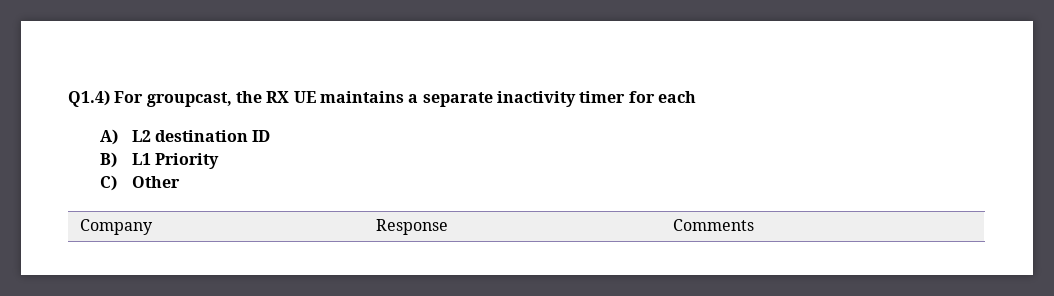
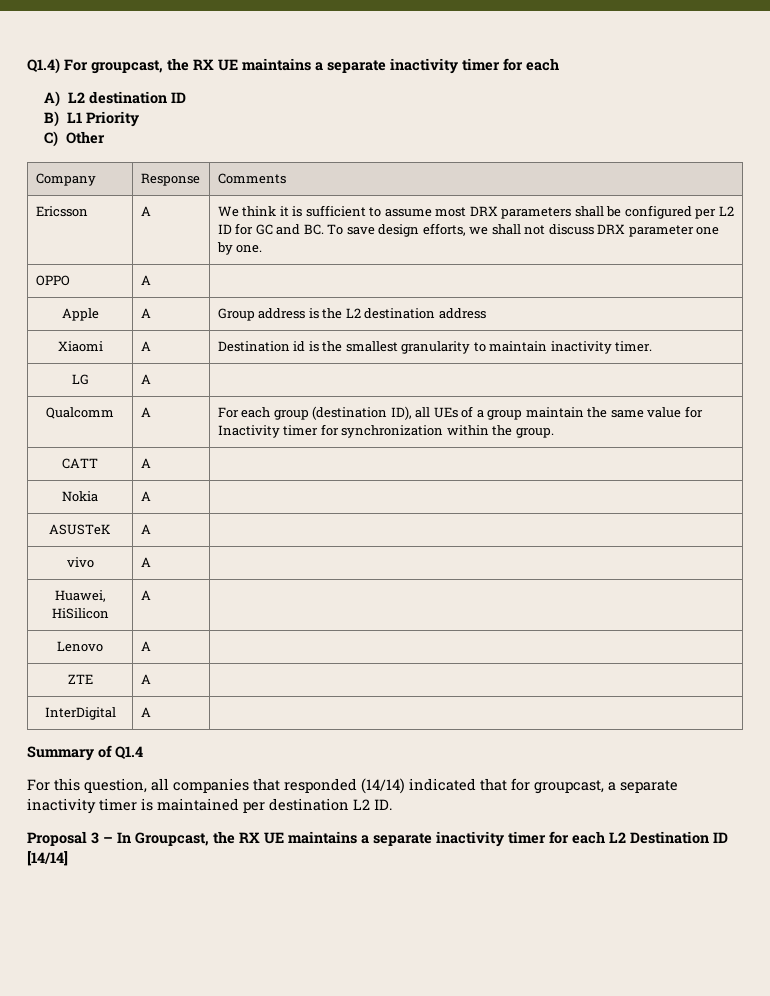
+ Ericsson | A | We think it is sufficient to assume most DRX parameters shall be configured per L2 ID for GC and BC. To save design efforts, we shall not discuss DRX parameter one by one.
+ OPPO | A |
+ Apple | A | Group address is the L2 destination address
+ Xiaomi | A | Destination id is the smallest granularity to maintain inactivity timer.
+ LG | A |
+ Qualcomm | A | For each group (destination ID), all UEs of a group maintain the same value for Inactivity timer for synchronization within the group.
+ CATT | A |
+ Nokia | A |
+ ASUSTeK | A |
+ vivo | A |
+ Huawei, HiSilicon | A |
+ Lenovo | A |
+ ZTE | A |
+ InterDigital | A |
+ Summary of Q1.4
+ For this question, all companies that responded (14/14) indicated that for groupcast, a separate inactivity timer is maintained per destination L2 ID.
+ Proposal 3 – In Groupcast, the RX UE maintains a separate inactivity timer for each L2 Destination ID [14/14]

